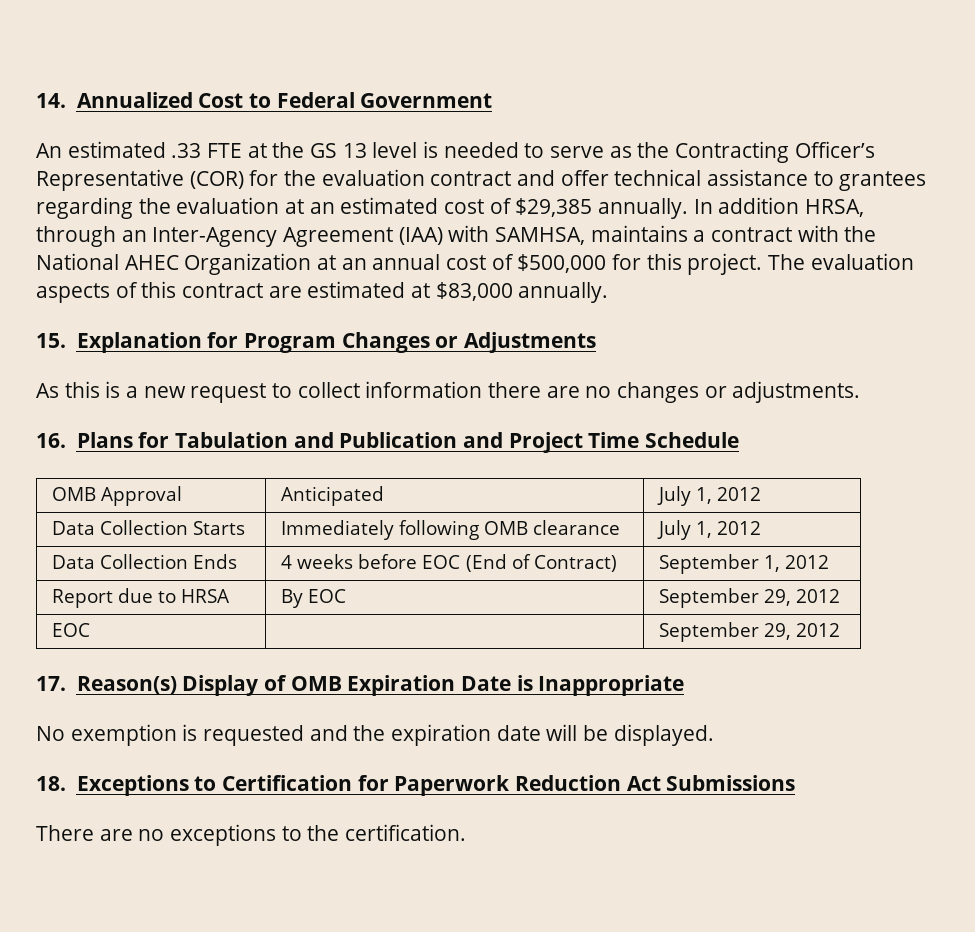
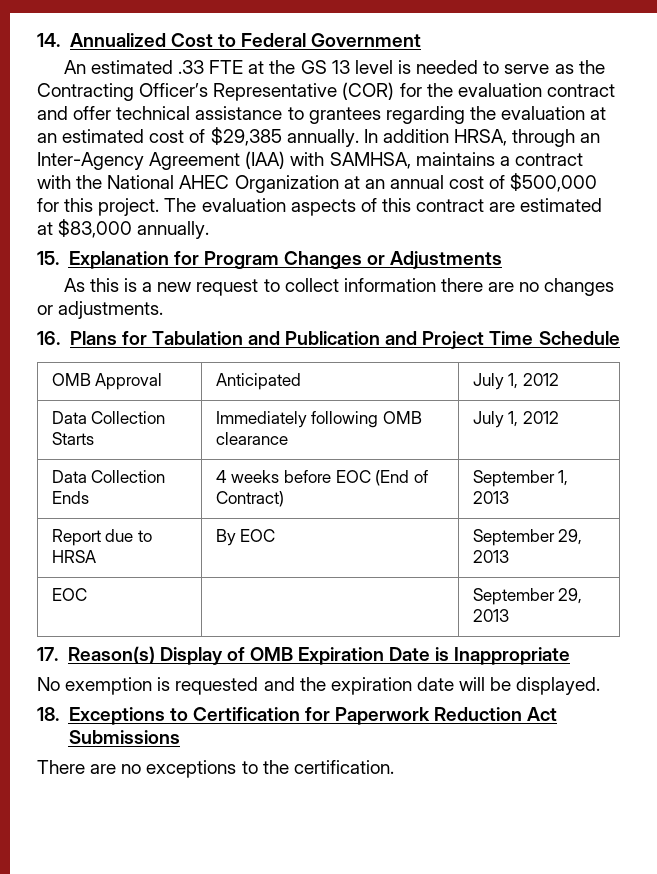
- Data Collection Ends | 4 weeks before EOC (End of Contract) | September 1, 2012
+ Data Collection Ends | 4 weeks before EOC (End of Contract) | September 1, 2013
- Report due to HRSA | By EOC | September 29, 2012
+ Report due to HRSA | By EOC | September 29, 2013
- EOC | | September 29, 2012
+ EOC | | September 29, 2013

